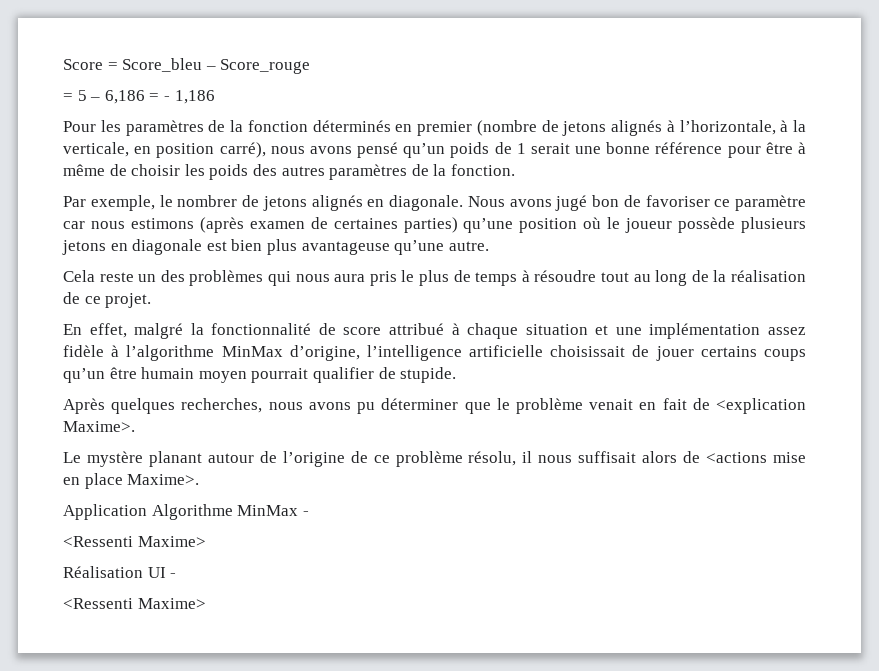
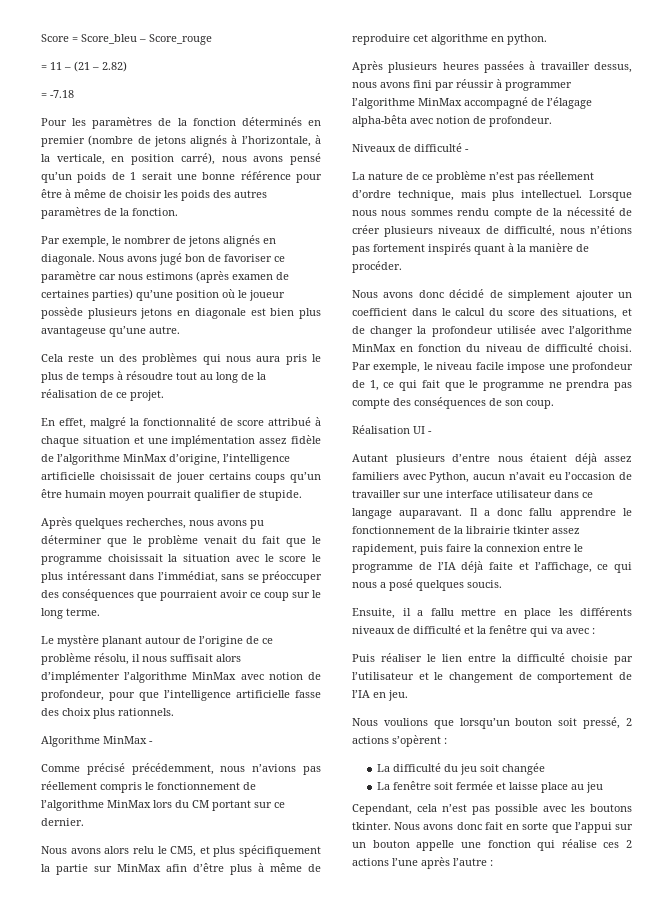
- = 5 – 6,186 = - 1,186
+ = 11 – (21 – 2.82)
+ = -7.18
- En effet, malgré la fonctionnalité de score attribué à chaque situation et une implémentation assez fidèle à l’algorithme MinMax d’origine, l’intelligence artificielle choisissait de jouer certains coups qu’un être humain moyen pourrait qualifier de stupide.
+ En effet, malgré la fonctionnalité de score attribué à chaque situation et une implémentation assez fidèle de l’algorithme MinMax d’origine, l’intelligence artificielle choisissait de jouer certains coups qu’un être humain moyen pourrait qualifier de stupide.
- Après quelques recherches, nous avons pu déterminer que le problème venait en fait de <explication Maxime>.
+ Après quelques recherches, nous avons pu déterminer que le problème venait du fait que le programme choisissait la situation avec le score le plus intéressant dans l’immédiat, sans se préoccuper des conséquences que pourraient avoir ce coup sur le long terme.
- Le mystère planant autour de l’origine de ce problème résolu, il nous suffisait alors de <actions mise en place Maxime>.
- Application Algorithme MinMax -
- <Ressenti Maxime>
+ Le mystère planant autour de l’origine de ce problème résolu, il nous suffisait alors d’implémenter l’algorithme MinMax avec notion de profondeur, pour que l’intelligence artificielle fasse des choix plus rationnels.
+ Algorithme MinMax -
+ Comme précisé précédemment, nous n’avions pas réellement compris le fonctionnement de l’algorithme MinMax lors du CM portant sur ce dernier.
+ Nous avons alors relu le CM5, et plus spécifiquement la partie sur MinMax afin d’être plus à même de reproduire cet algorithme en python.
+ Après plusieurs heures passées à travailler dessus, nous avons fini par réussir à programmer l’algorithme MinMax accompagné de l’élagage alpha-bêta avec notion de profondeur.
+ Niveaux de difficulté -
+ La nature de ce problème n’est pas réellement d’ordre technique, mais plus intellectuel. Lorsque nous nous sommes rendu compte de la nécessité de créer plusieurs niveaux de difficulté, nous n’étions pas fortement inspirés quant à la manière de procéder.
+ Nous avons donc décidé de simplement ajouter un coefficient dans le calcul du score des situations, et de changer la profondeur utilisée avec l’algorithme MinMax en fonction du niveau de difficulté choisi. Par exemple, le niveau facile impose une profondeur de 1, ce qui fait que le programme ne prendra pas compte des conséquences de son coup.
  Réalisation UI -
- <Ressenti Maxime>
+ Autant plusieurs d’entre nous étaient déjà assez familiers avec Python, aucun n’avait eu l’occasion de travailler sur une interface utilisateur dans ce langage auparavant. Il a donc fallu apprendre le fonctionnement de la librairie tkinter assez rapidement, puis faire la connexion entre le programme de l’IA déjà faite et l’affichage, ce qui nous a posé quelques soucis.
+ Ensuite, il a fallu mettre en place les différents niveaux de difficulté et la fenêtre qui va avec :
+ Puis réaliser le lien entre la difficulté choisie par l’utilisateur et le changement de comportement de l’IA en jeu.
+ Nous voulions que lorsqu’un bouton soit pressé, 2 actions s’opèrent :
+ La difficulté du jeu soit changée
+ La fenêtre soit fermée et laisse place au jeu
+ Cependant, cela n’est pas possible avec les boutons tkinter. Nous avons donc fait en sorte que l’appui sur un bouton appelle une fonction qui réalise ces 2 actions l’une après l’autre :

